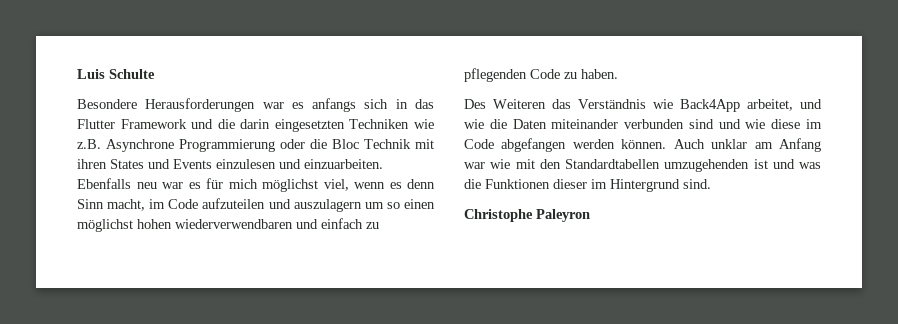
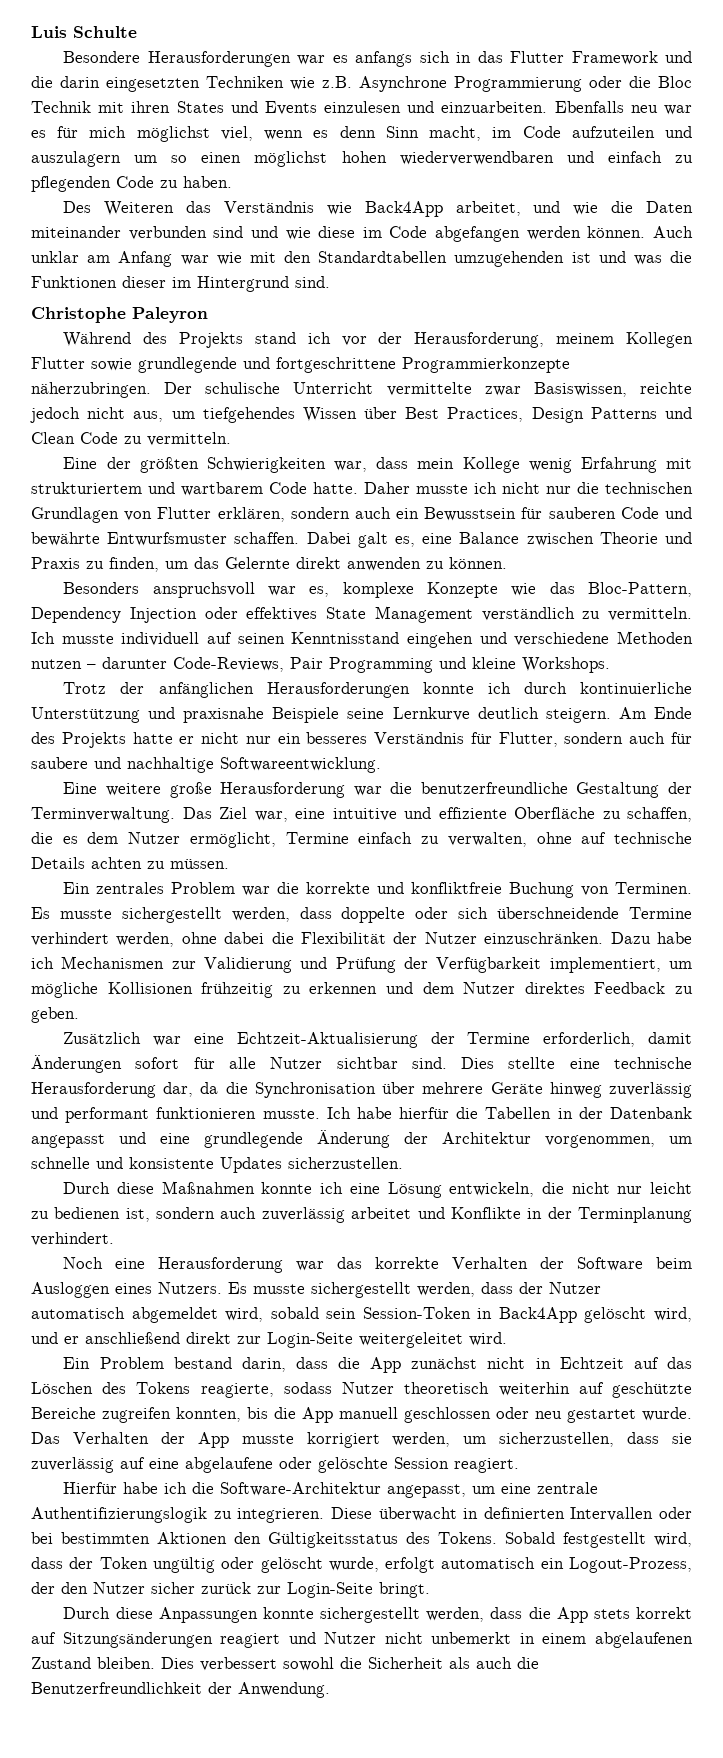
+ Während des Projekts stand ich vor der Herausforderung, meinem Kollegen Flutter sowie grundlegende und fortgeschrittene Programmierkonzepte näherzubringen. Der schulische Unterricht vermittelte zwar Basiswissen, reichte jedoch nicht aus, um tiefgehendes Wissen über Best Practices, Design Patterns und Clean Code zu vermitteln.
+ Eine der größten Schwierigkeiten war, dass mein Kollege wenig Erfahrung mit strukturiertem und wartbarem Code hatte. Daher musste ich nicht nur die technischen Grundlagen von Flutter erklären, sondern auch ein Bewusstsein für sauberen Code und bewährte Entwurfsmuster schaffen. Dabei galt es, eine Balance zwischen Theorie und Praxis zu finden, um das Gelernte direkt anwenden zu können.
+ Besonders anspruchsvoll war es, komplexe Konzepte wie das Bloc-Pattern, Dependency Injection oder effektives State Management verständlich zu vermitteln. Ich musste individuell auf seinen Kenntnisstand eingehen und verschiedene Methoden nutzen – darunter Code-Reviews, Pair Programming und kleine Workshops.
+ Trotz der anfänglichen Herausforderungen konnte ich durch kontinuierliche Unterstützung und praxisnahe Beispiele seine Lernkurve deutlich steigern. Am Ende des Projekts hatte er nicht nur ein besseres Verständnis für Flutter, sondern auch für saubere und nachhaltige Softwareentwicklung.
+ Eine weitere große Herausforderung war die benutzerfreundliche Gestaltung der Terminverwaltung. Das Ziel war, eine intuitive und effiziente Oberfläche zu schaffen, die es dem Nutzer ermöglicht, Termine einfach zu verwalten, ohne auf technische Details achten zu müssen.
+ Ein zentrales Problem war die korrekte und konfliktfreie Buchung von Terminen. Es musste sichergestellt werden, dass doppelte oder sich überschneidende Termine verhindert werden, ohne dabei die Flexibilität der Nutzer einzuschränken. Dazu habe ich Mechanismen zur Validierung und Prüfung der Verfügbarkeit implementiert, um mögliche Kollisionen frühzeitig zu erkennen und dem Nutzer direktes Feedback zu geben.
+ Zusätzlich war eine Echtzeit-Aktualisierung der Termine erforderlich, damit Änderungen sofort für alle Nutzer sichtbar sind. Dies stellte eine technische Herausforderung dar, da die Synchronisation über mehrere Geräte hinweg zuverlässig und performant funktionieren musste. Ich habe hierfür die Tabellen in der Datenbank angepasst und eine grundlegende Änderung der Architektur vorgenommen, um schnelle und konsistente Updates sicherzustellen.
+ Durch diese Maßnahmen konnte ich eine Lösung entwickeln, die nicht nur leicht zu bedienen ist, sondern auch zuverlässig arbeitet und Konflikte in der Terminplanung verhindert.
+ Noch eine Herausforderung war das korrekte Verhalten der Software beim Ausloggen eines Nutzers. Es musste sichergestellt werden, dass der Nutzer automatisch abgemeldet wird, sobald sein Session-Token in Back4App gelöscht wird, und er anschließend direkt zur Login-Seite weitergeleitet wird.
+ Ein Problem bestand darin, dass die App zunächst nicht in Echtzeit auf das Löschen des Tokens reagierte, sodass Nutzer theoretisch weiterhin auf geschützte Bereiche zugreifen konnten, bis die App manuell geschlossen oder neu gestartet wurde. Das Verhalten der App musste korrigiert werden, um sicherzustellen, dass sie zuverlässig auf eine abgelaufene oder gelöschte Session reagiert.
+ Hierfür habe ich die Software-Architektur angepasst, um eine zentrale Authentifizierungslogik zu integrieren. Diese überwacht in definierten Intervallen oder bei bestimmten Aktionen den Gültigkeitsstatus des Tokens. Sobald festgestellt wird, dass der Token ungültig oder gelöscht wurde, erfolgt automatisch ein Logout-Prozess, der den Nutzer sicher zurück zur Login-Seite bringt.
+ Durch diese Anpassungen konnte sichergestellt werden, dass die App stets korrekt auf Sitzungsänderungen reagiert und Nutzer nicht unbemerkt in einem abgelaufenen Zustand bleiben. Dies verbessert sowohl die Sicherheit als auch die Benutzerfreundlichkeit der Anwendung.

